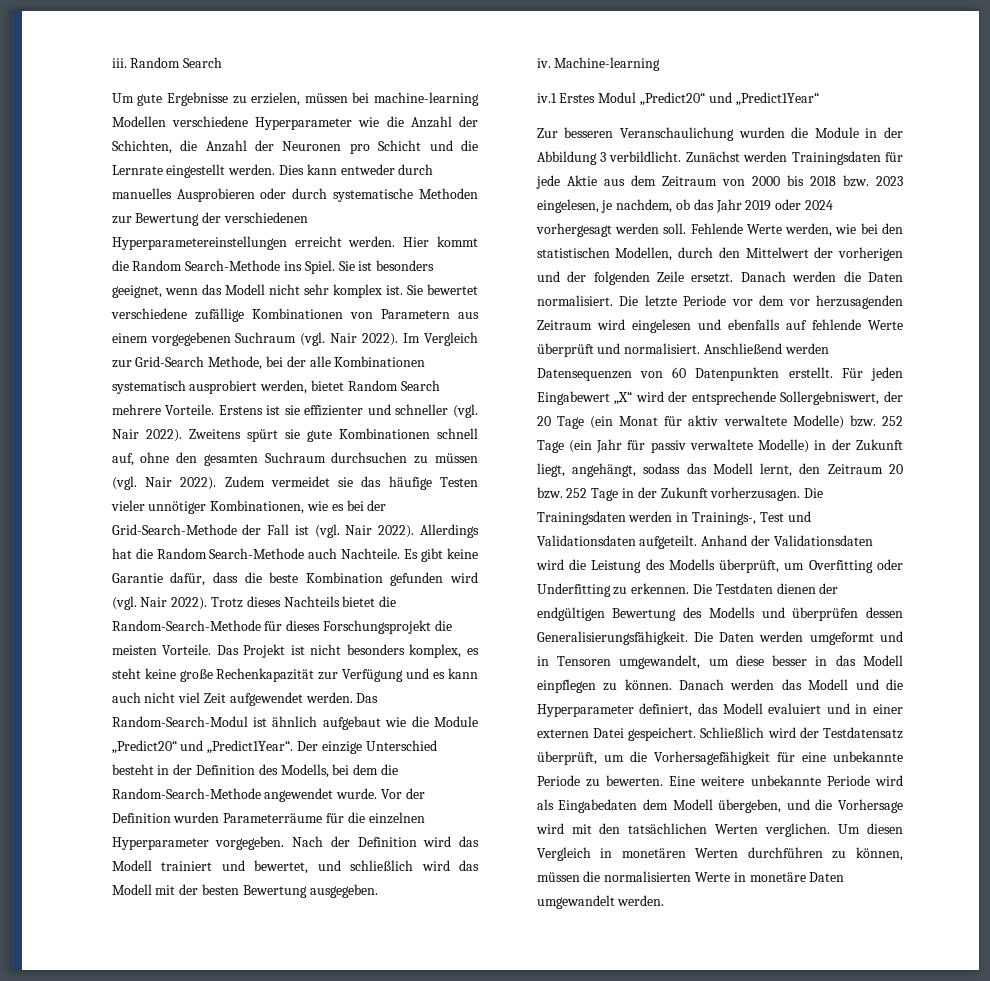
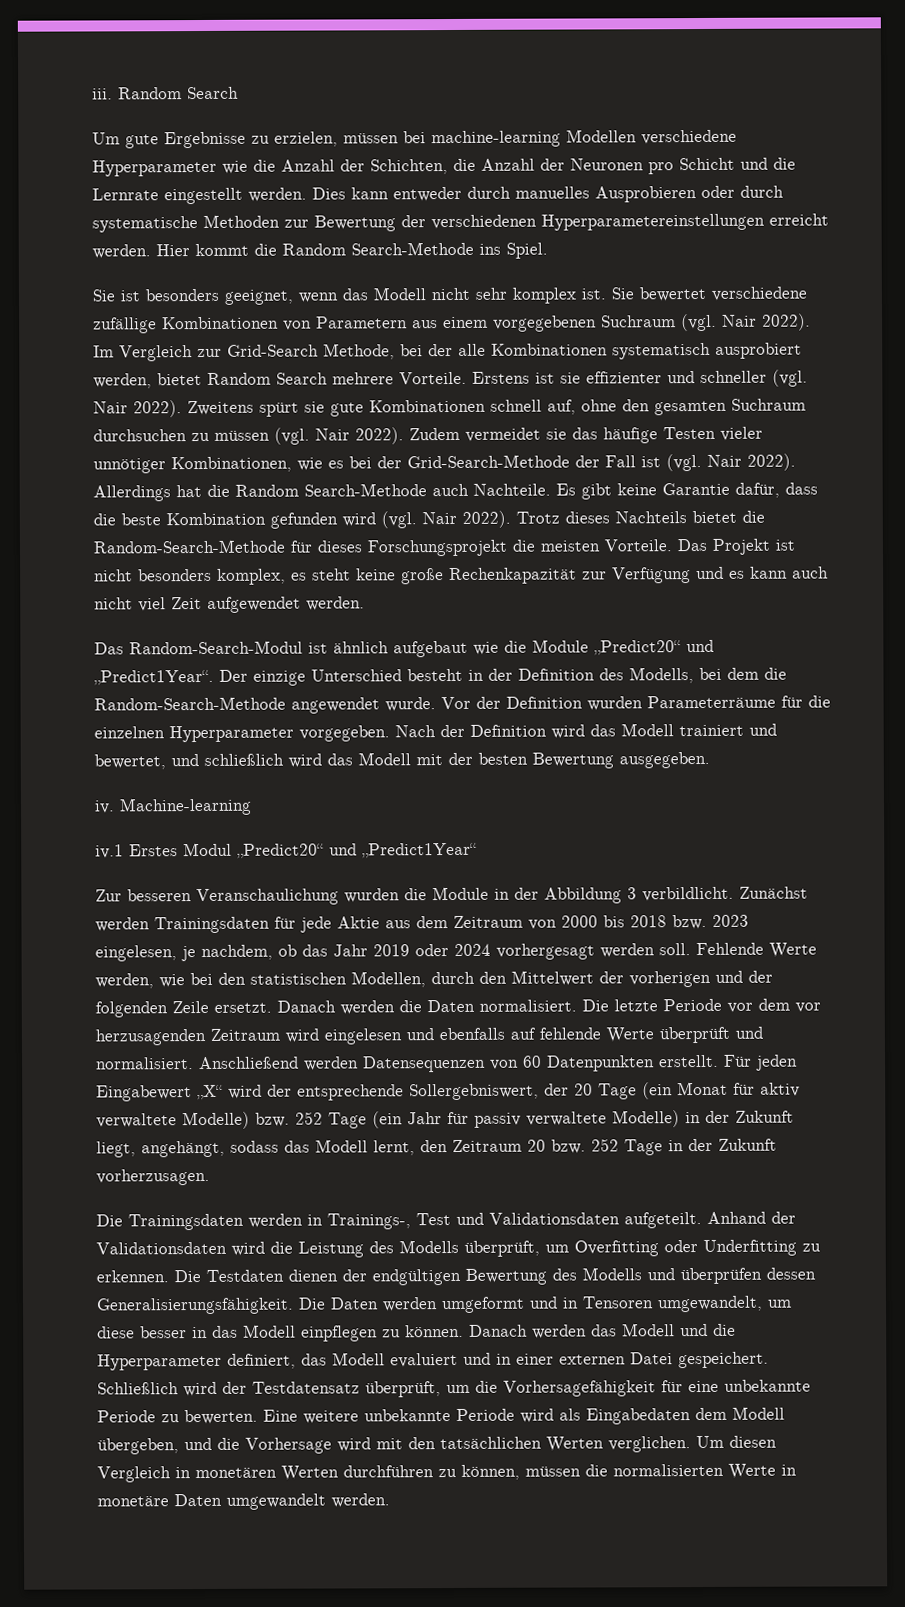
- Hier kommt die Random Search-Methode ins Spiel. Sie ist besonders geeignet, wenn das Modell nicht sehr komplex ist.
+ Hier kommt die Random Search-Methode ins Spiel.
+ Sie ist besonders geeignet, wenn das Modell nicht sehr komplex ist.
- Das Projekt ist nicht besonders komplex, es steht keine große Rechenkapazität zur Verfügung und es kann auch nicht viel Zeit aufgewendet werden. Das Random-Search-Modul ist ähnlich aufgebaut wie die Module „Predict20“ und „Predict1Year“.
+ Das Projekt ist nicht besonders komplex, es steht keine große Rechenkapazität zur Verfügung und es kann auch nicht viel Zeit aufgewendet werden.
+ Das Random-Search-Modul ist ähnlich aufgebaut wie die Module „Predict20“ und „Predict1Year“.
- Für jeden Eingabewert „X“ wird der entsprechende Sollergebniswert, der 20 Tage (ein Monat für aktiv verwaltete Modelle) bzw. 252 Tage (ein Jahr für passiv verwaltete Modelle) in der Zukunft liegt, angehängt, sodass das Modell lernt, den Zeitraum 20 bzw. 252 Tage in der Zukunft vorherzusagen. Die Trainingsdaten werden in Trainings-, Test und Validationsdaten aufgeteilt.
+ Für jeden Eingabewert „X“ wird der entsprechende Sollergebniswert, der 20 Tage (ein Monat für aktiv verwaltete Modelle) bzw. 252 Tage (ein Jahr für passiv verwaltete Modelle) in der Zukunft liegt, angehängt, sodass das Modell lernt, den Zeitraum 20 bzw. 252 Tage in der Zukunft vorherzusagen.
+ Die Trainingsdaten werden in Trainings-, Test und Validationsdaten aufgeteilt.

